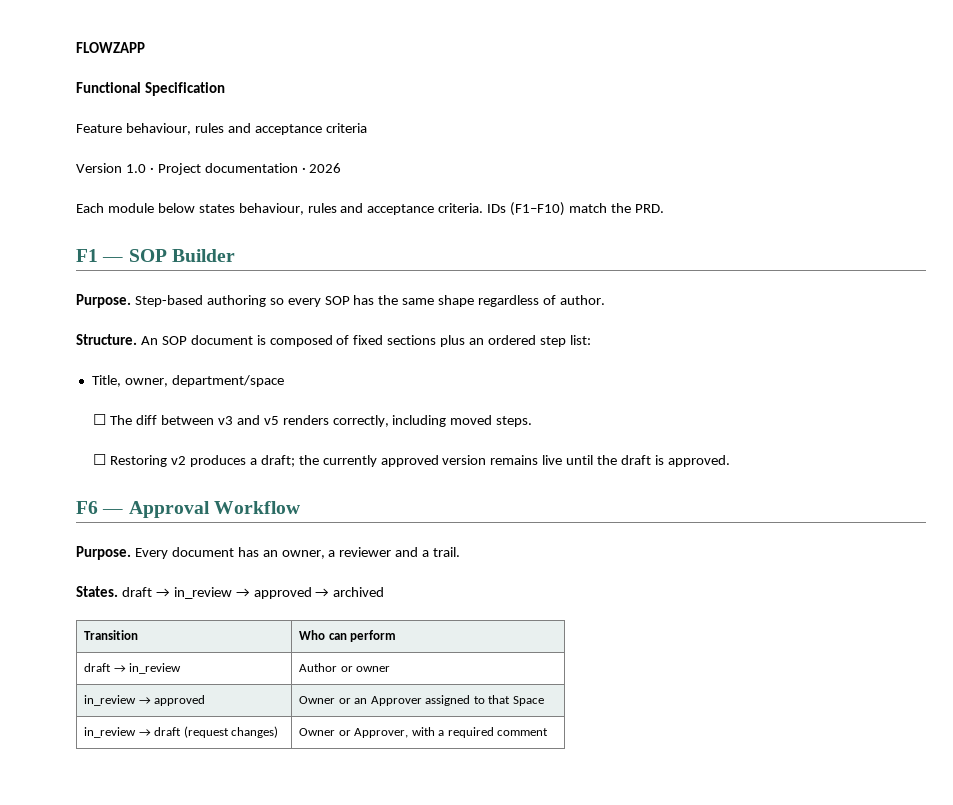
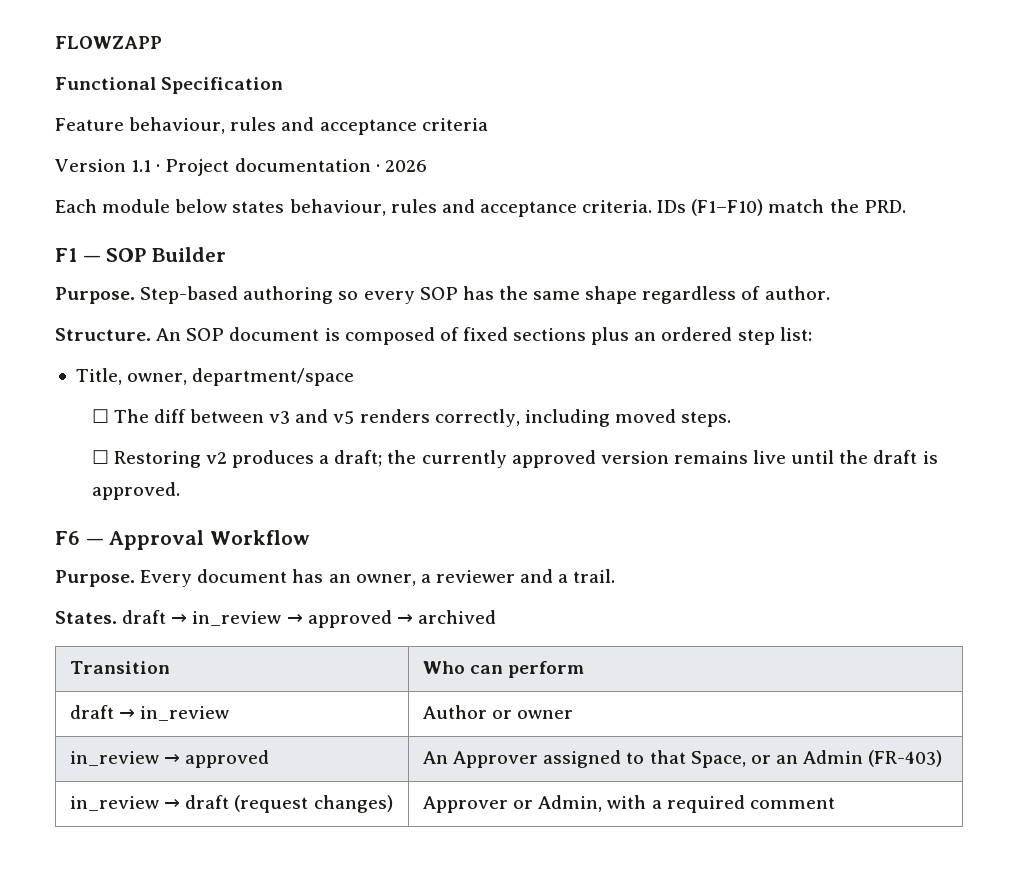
- Version 1.0 · Project documentation · 2026
+ Version 1.1 · Project documentation · 2026
- in_review → approved | Owner or an Approver assigned to that Space
+ in_review → approved | An Approver assigned to that Space, or an Admin (FR-403)
- in_review → draft (request changes) | Owner or Approver, with a required comment
+ in_review → draft (request changes) | Approver or Admin, with a required comment

